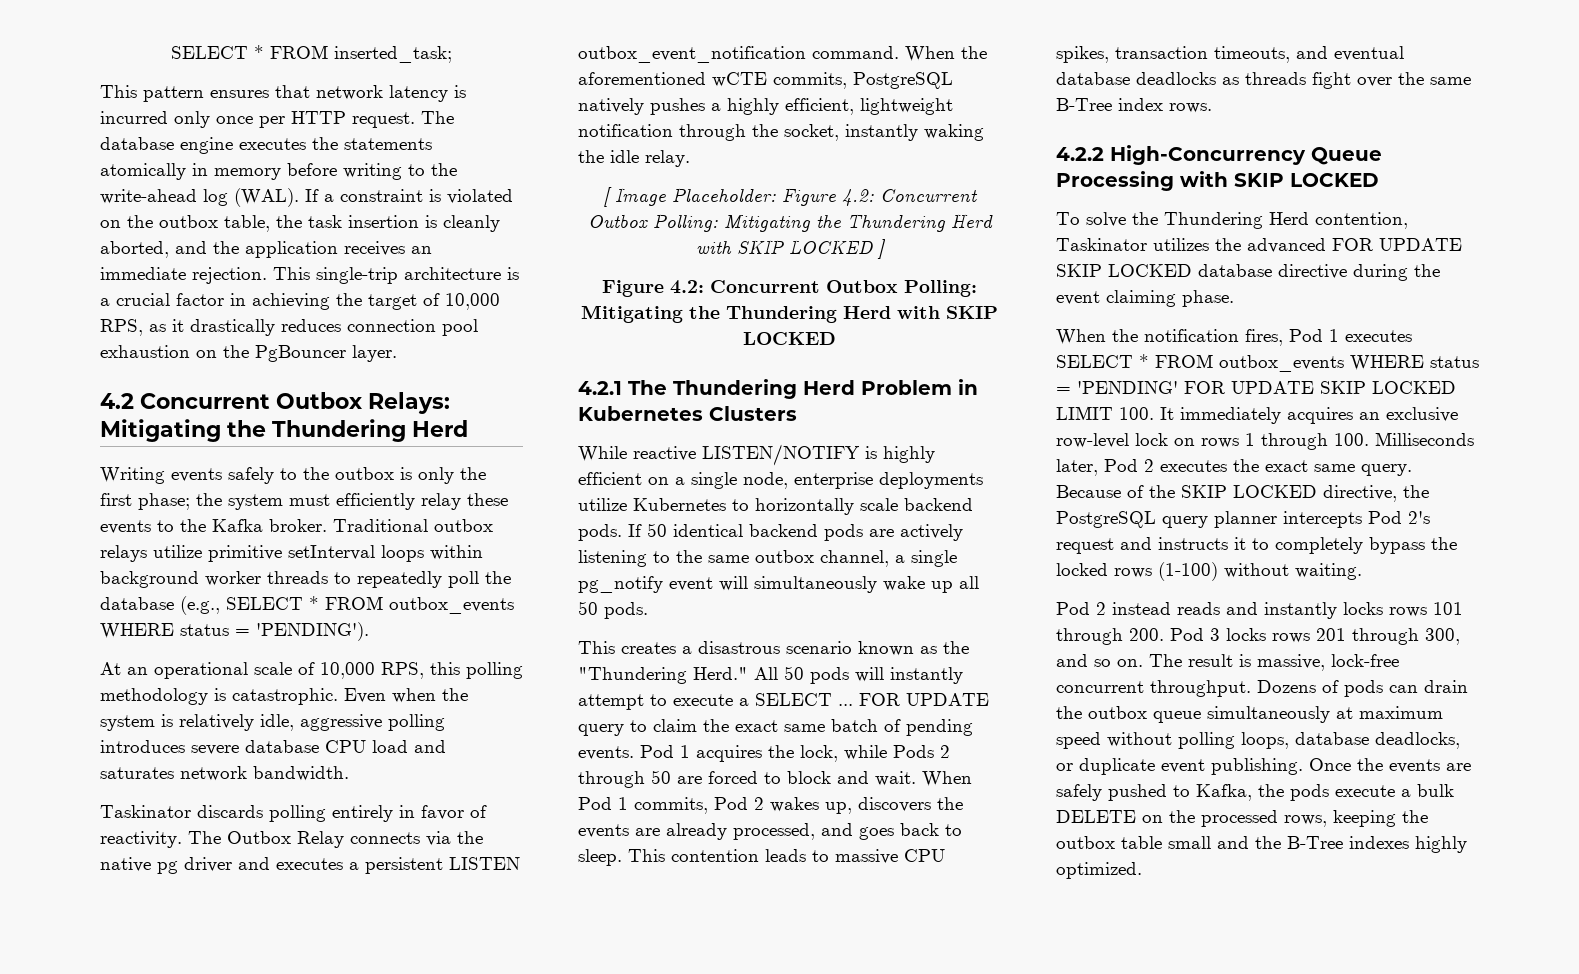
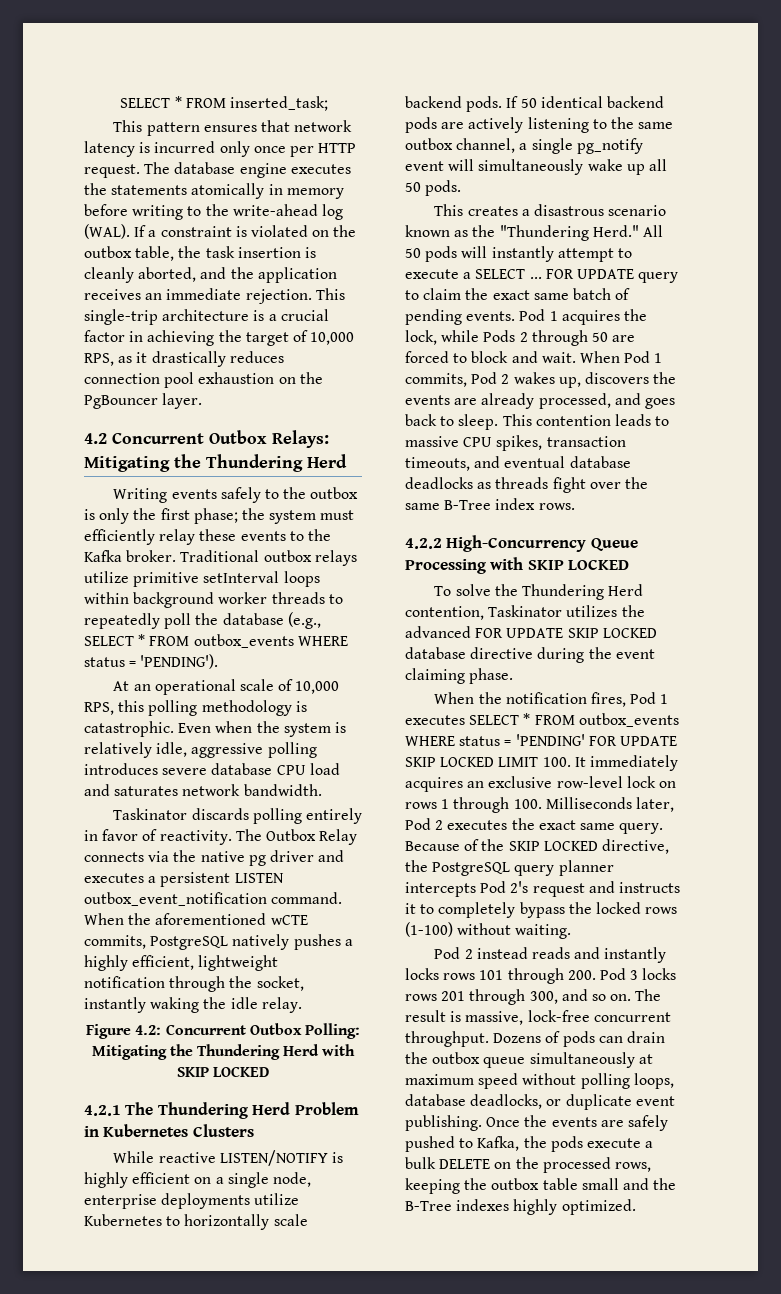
- [ Image Placeholder: Figure 4.2: Concurrent Outbox Polling: Mitigating the Thundering Herd with SKIP LOCKED ]

